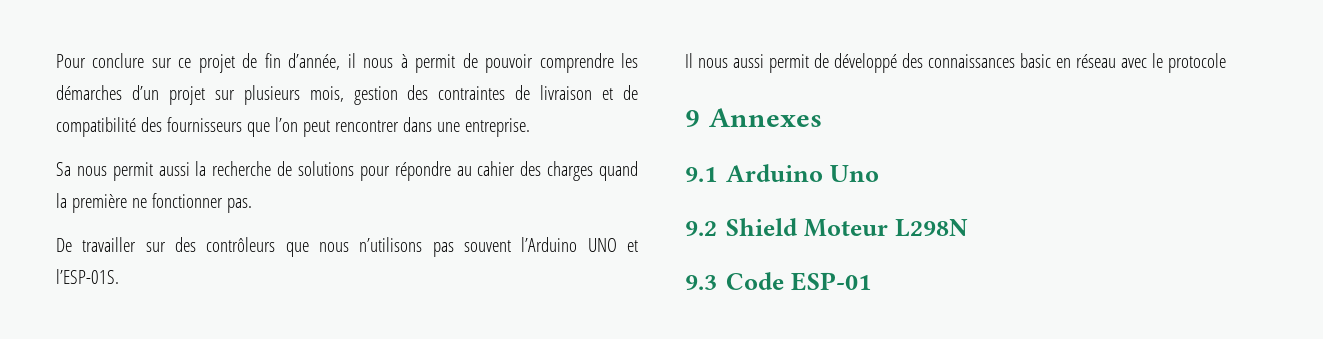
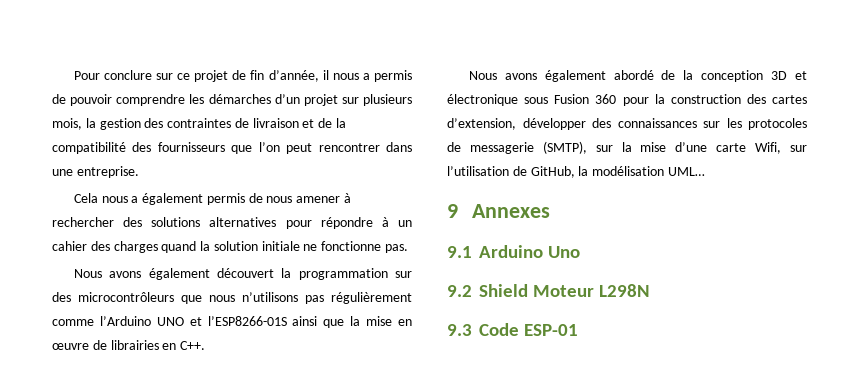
- Pour conclure sur ce projet de fin d’année, il nous à permit de pouvoir comprendre les démarches d’un projet sur plusieurs mois, gestion des contraintes de livraison et de compatibilité des fournisseurs que l’on peut rencontrer dans une entreprise.
+ Pour conclure sur ce projet de fin d’année, il nous a permis de pouvoir comprendre les démarches d’un projet sur plusieurs mois, la gestion des contraintes de livraison et de la compatibilité des fournisseurs que l’on peut rencontrer dans une entreprise.
- Sa nous permit aussi la recherche de solutions pour répondre au cahier des charges quand la première ne fonctionner pas.
- De travailler sur des contrôleurs que nous n’utilisons pas souvent l’Arduino UNO et l’ESP-01S.
- Il nous aussi permit de développé des connaissances basic en réseau avec le protocole
+ Cela nous a également permis de nous amener à rechercher des solutions alternatives pour répondre à un cahier des charges quand la solution initiale ne fonctionne pas.
+ Nous avons également découvert la programmation sur des microcontrôleurs que nous n’utilisons pas régulièrement comme l’Arduino UNO et l’ESP8266-01S ainsi que la mise en œuvre de librairies en C++.
+ Nous avons également abordé de la conception 3D et électronique sous Fusion 360 pour la construction des cartes d’extension, développer des connaissances sur les protocoles de messagerie (SMTP), sur la mise d’une carte Wifi, sur l’utilisation de GitHub, la modélisation UML…

